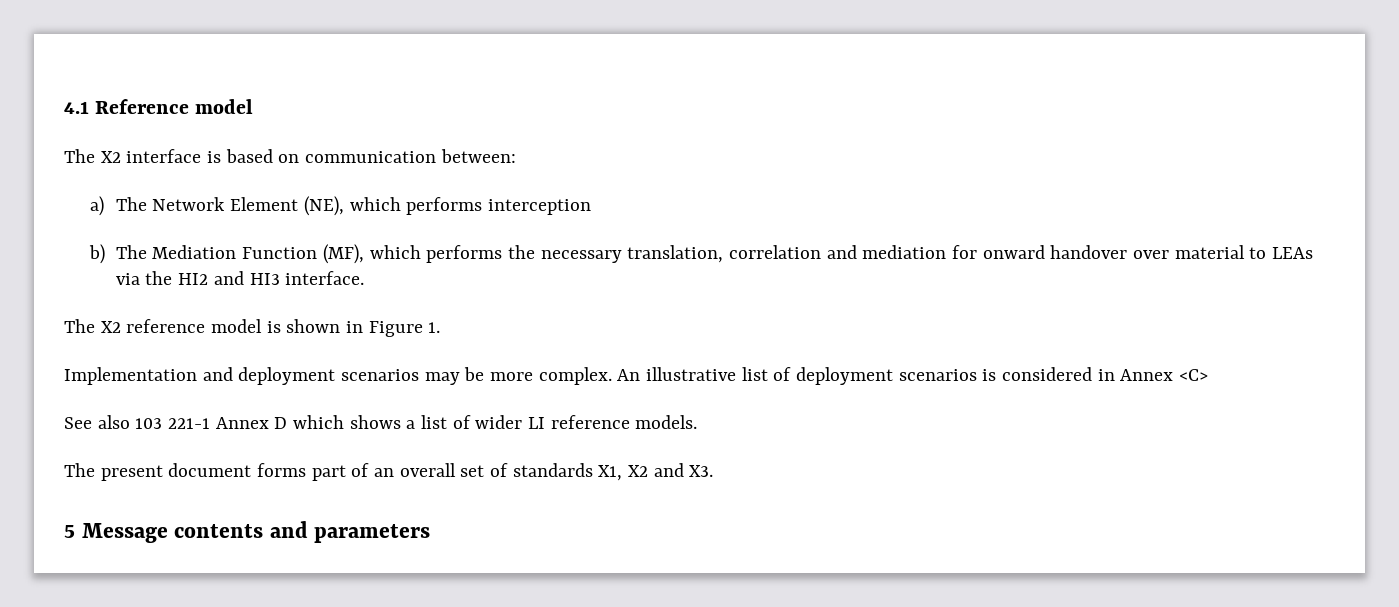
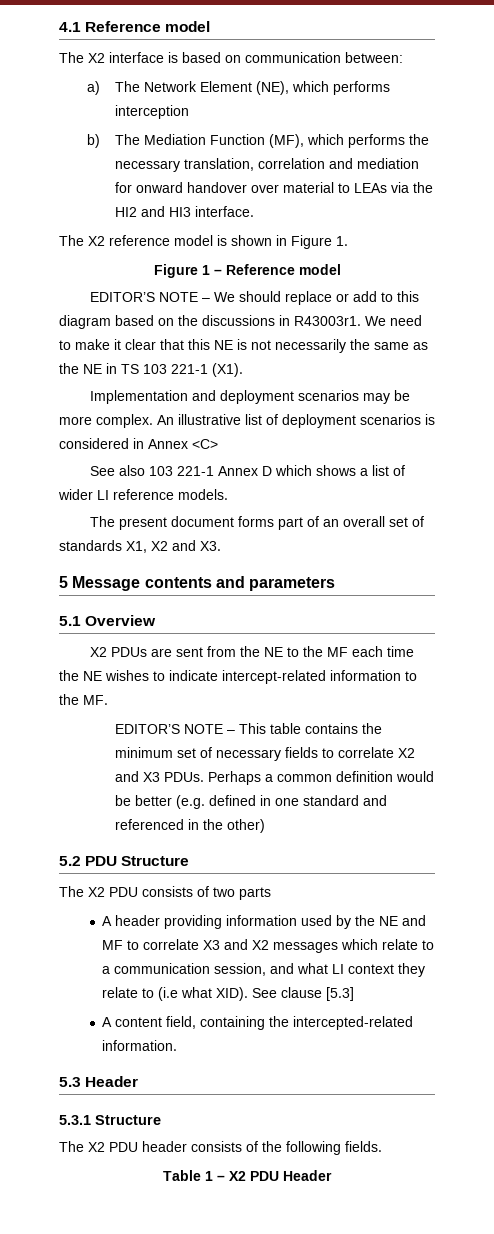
+ Figure 1 – Reference model
+ EDITOR’S NOTE – We should replace or add to this diagram based on the discussions in R43003r1. We need to make it clear that this NE is not necessarily the same as the NE in TS 103 221-1 (X1).
+ 5.1 Overview
+ X2 PDUs are sent from the NE to the MF each time the NE wishes to indicate intercept-related information to the MF.
+ EDITOR’S NOTE – This table contains the minimum set of necessary fields to correlate X2 and X3 PDUs. Perhaps a common definition would be better (e.g. defined in one standard and referenced in the other)
+ 5.2 PDU Structure
+ The X2 PDU consists of two parts
+ A header providing information used by the NE and MF to correlate X3 and X2 messages which relate to a communication session, and what LI context they relate to (i.e what XID). See clause [5.3]
+ A content field, containing the intercepted-related information.
+ 5.3 Header
+ 5.3.1 Structure
+ The X2 PDU header consists of the following fields.
+ Table 1 – X2 PDU Header

